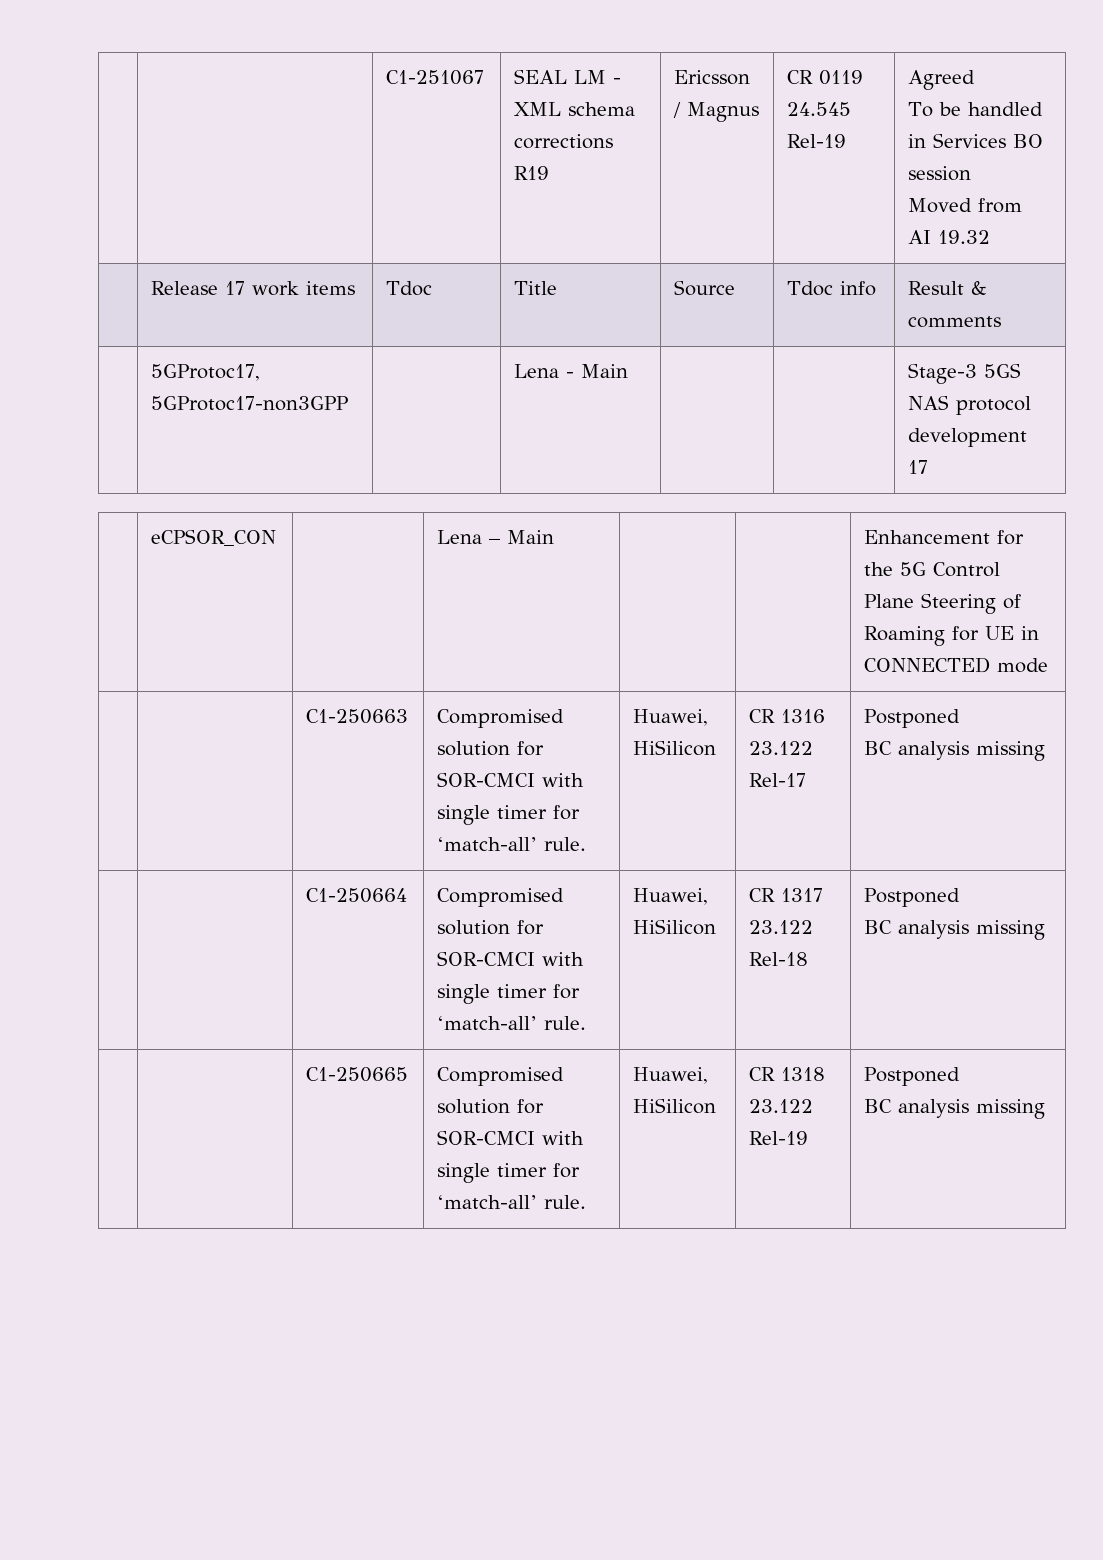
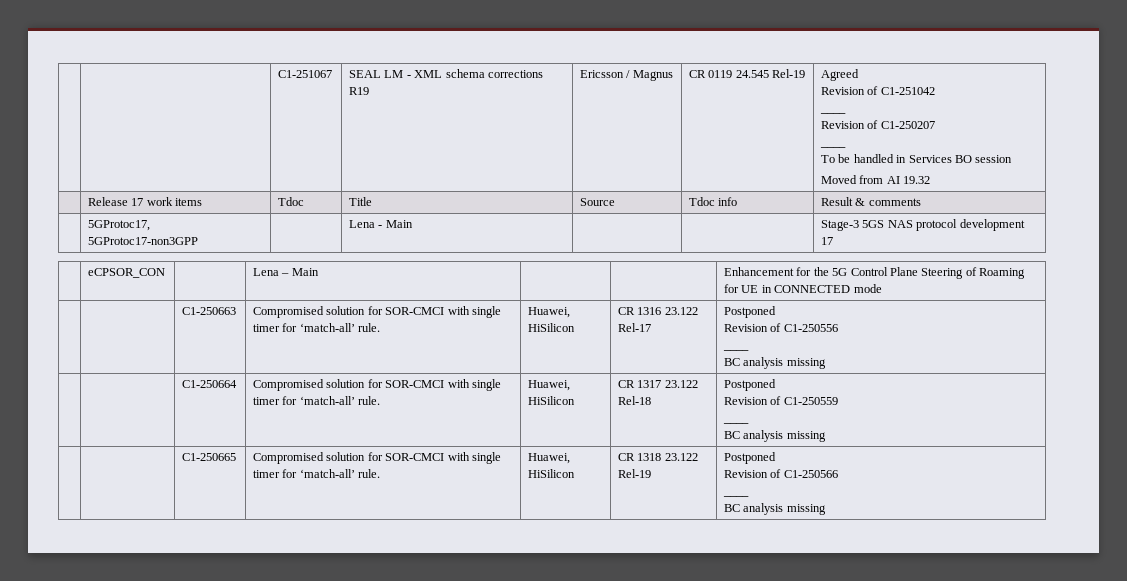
  | | C1-251067 | SEAL LM - XML schema corrections R19 | Ericsson / Magnus | CR 0119 24.545 Rel-19 | Agreed
+ Revision of C1-251042
+ ____
+ Revision of C1-250207
+ ____
  | | C1-250663 | Compromised solution for SOR-CMCI with single timer for ‘match-all’ rule. | Huawei, HiSilicon | CR 1316 23.122 Rel-17 | Postponed
+ Revision of C1-250556
+ ____
  | | C1-250664 | Compromised solution for SOR-CMCI with single timer for ‘match-all’ rule. | Huawei, HiSilicon | CR 1317 23.122 Rel-18 | Postponed
+ Revision of C1-250559
+ ____
  | | C1-250665 | Compromised solution for SOR-CMCI with single timer for ‘match-all’ rule. | Huawei, HiSilicon | CR 1318 23.122 Rel-19 | Postponed
+ Revision of C1-250566
+ ____

